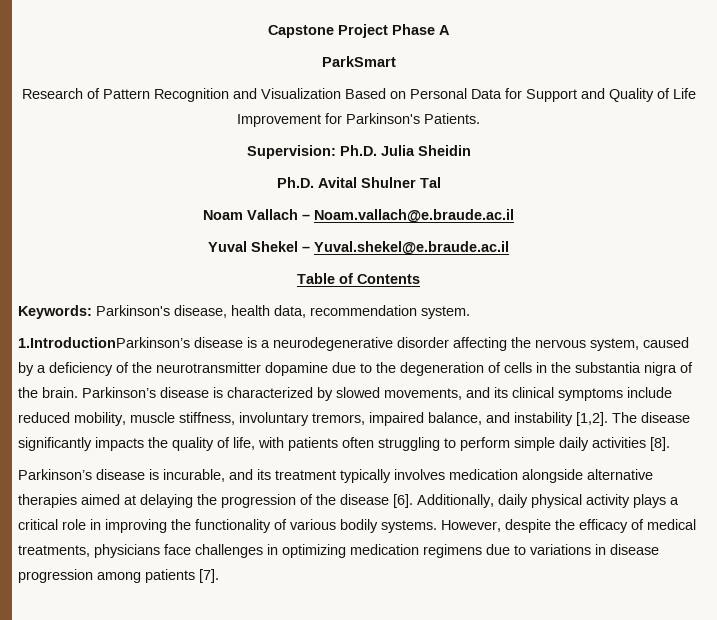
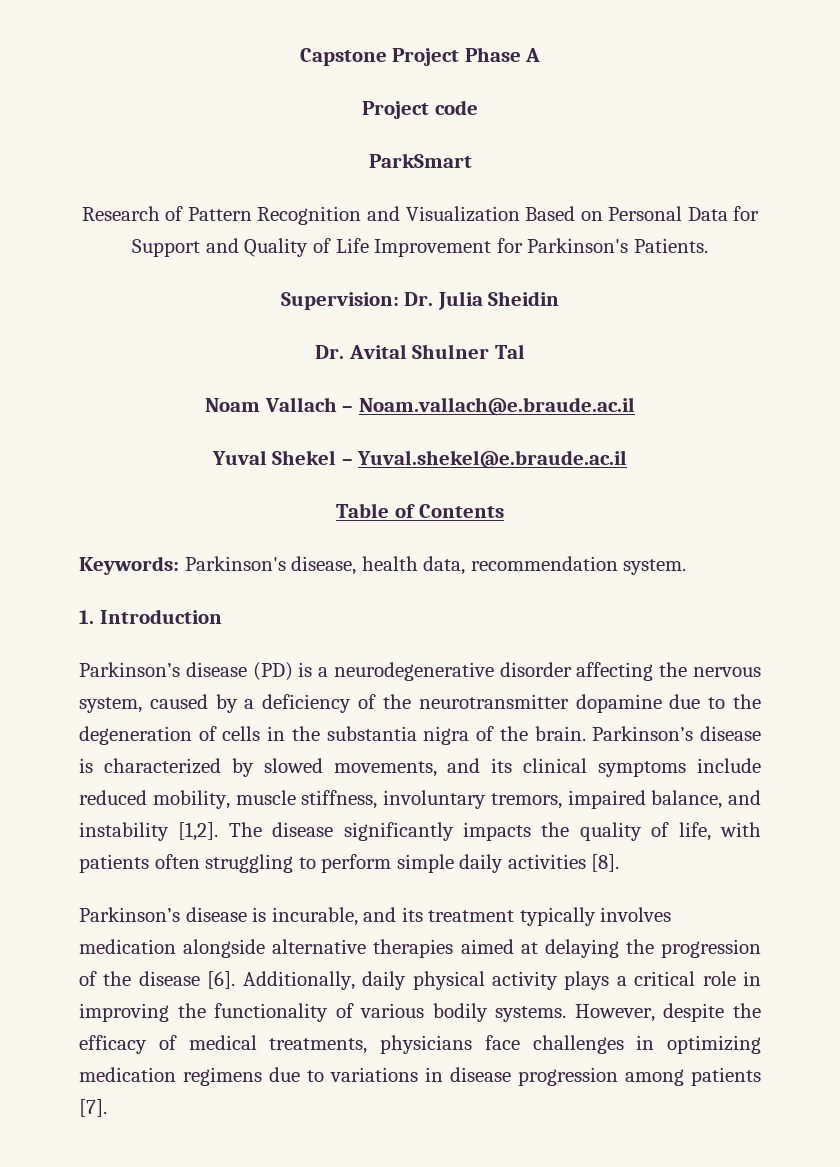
+ Project code
- Supervision: Ph.D. Julia Sheidin
+ Supervision: Dr. Julia Sheidin
- Ph.D. Avital Shulner Tal
+ Dr. Avital Shulner Tal
- 1.IntroductionParkinson’s disease is a neurodegenerative disorder affecting the nervous system, caused by a deficiency of the neurotransmitter dopamine due to the degeneration of cells in the substantia nigra of the brain.
+ 1. Introduction
+ Parkinson’s disease (PD) is a neurodegenerative disorder affecting the nervous system, caused by a deficiency of the neurotransmitter dopamine due to the degeneration of cells in the substantia nigra of the brain.

